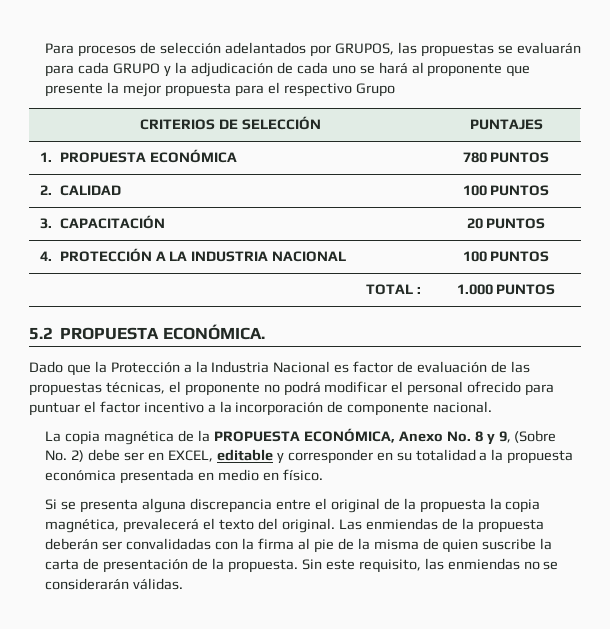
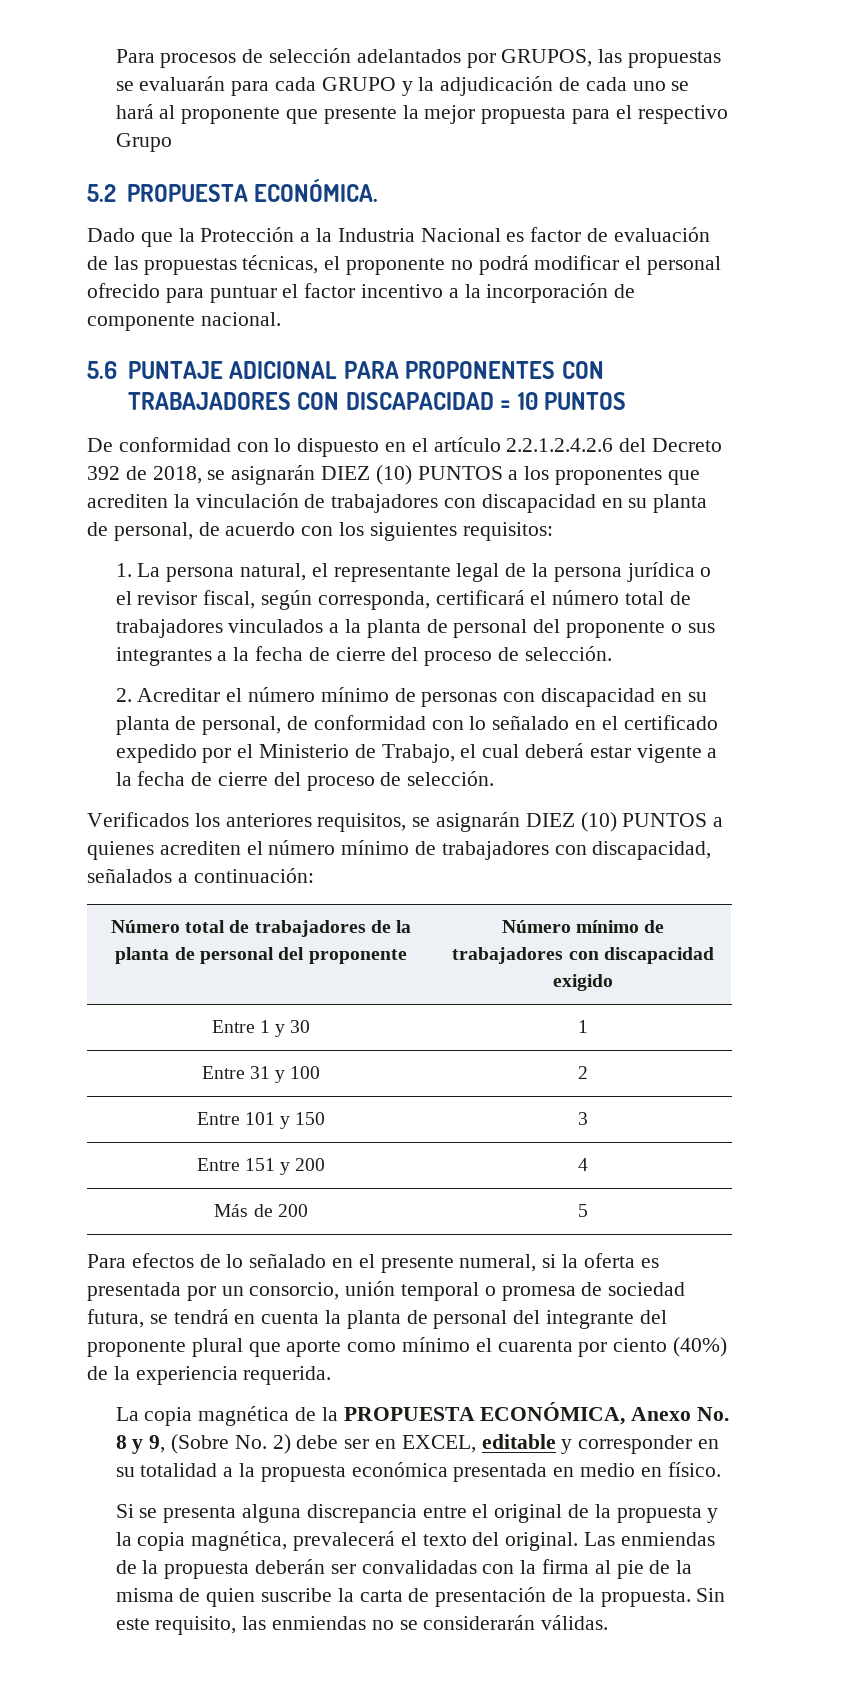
- CRITERIOS DE SELECCIÓN | PUNTAJES
- 1. PROPUESTA ECONÓMICA | 780 PUNTOS
- 2. CALIDAD | 100 PUNTOS
- 3. CAPACITACIÓN | 20 PUNTOS
- 4. PROTECCIÓN A LA INDUSTRIA NACIONAL | 100 PUNTOS
- TOTAL : | 1.000 PUNTOS
+ 5.6 PUNTAJE ADICIONAL PARA PROPONENTES CON TRABAJADORES CON DISCAPACIDAD = 10 PUNTOS
+ De conformidad con lo dispuesto en el artículo 2.2.1.2.4.2.6 del Decreto 392 de 2018, se asignarán DIEZ (10) PUNTOS a los proponentes que acrediten la vinculación de trabajadores con discapacidad en su planta de personal, de acuerdo con los siguientes requisitos:
+ 1. La persona natural, el representante legal de la persona jurídica o el revisor fiscal, según corresponda, certificará el número total de trabajadores vinculados a la planta de personal del proponente o sus integrantes a la fecha de cierre del proceso de selección.
+ 2. Acreditar el número mínimo de personas con discapacidad en su planta de personal, de conformidad con lo señalado en el certificado expedido por el Ministerio de Trabajo, el cual deberá estar vigente a la fecha de cierre del proceso de selección.
+ Verificados los anteriores requisitos, se asignarán DIEZ (10) PUNTOS a quienes acrediten el número mínimo de trabajadores con discapacidad, señalados a continuación:
+ Número total de trabajadores de la planta de personal del proponente | Número mínimo de trabajadores con discapacidad exigido
+ Entre 1 y 30 | 1
+ Entre 31 y 100 | 2
+ Entre 101 y 150 | 3
+ Entre 151 y 200 | 4
+ Más de 200 | 5
+ Para efectos de lo señalado en el presente numeral, si la oferta es presentada por un consorcio, unión temporal o promesa de sociedad futura, se tendrá en cuenta la planta de personal del integrante del proponente plural que aporte como mínimo el cuarenta por ciento (40%) de la experiencia requerida.
- Si se presenta alguna discrepancia entre el original de la propuesta la copia magnética, prevalecerá el texto del original.
+ Si se presenta alguna discrepancia entre el original de la propuesta y la copia magnética, prevalecerá el texto del original.

